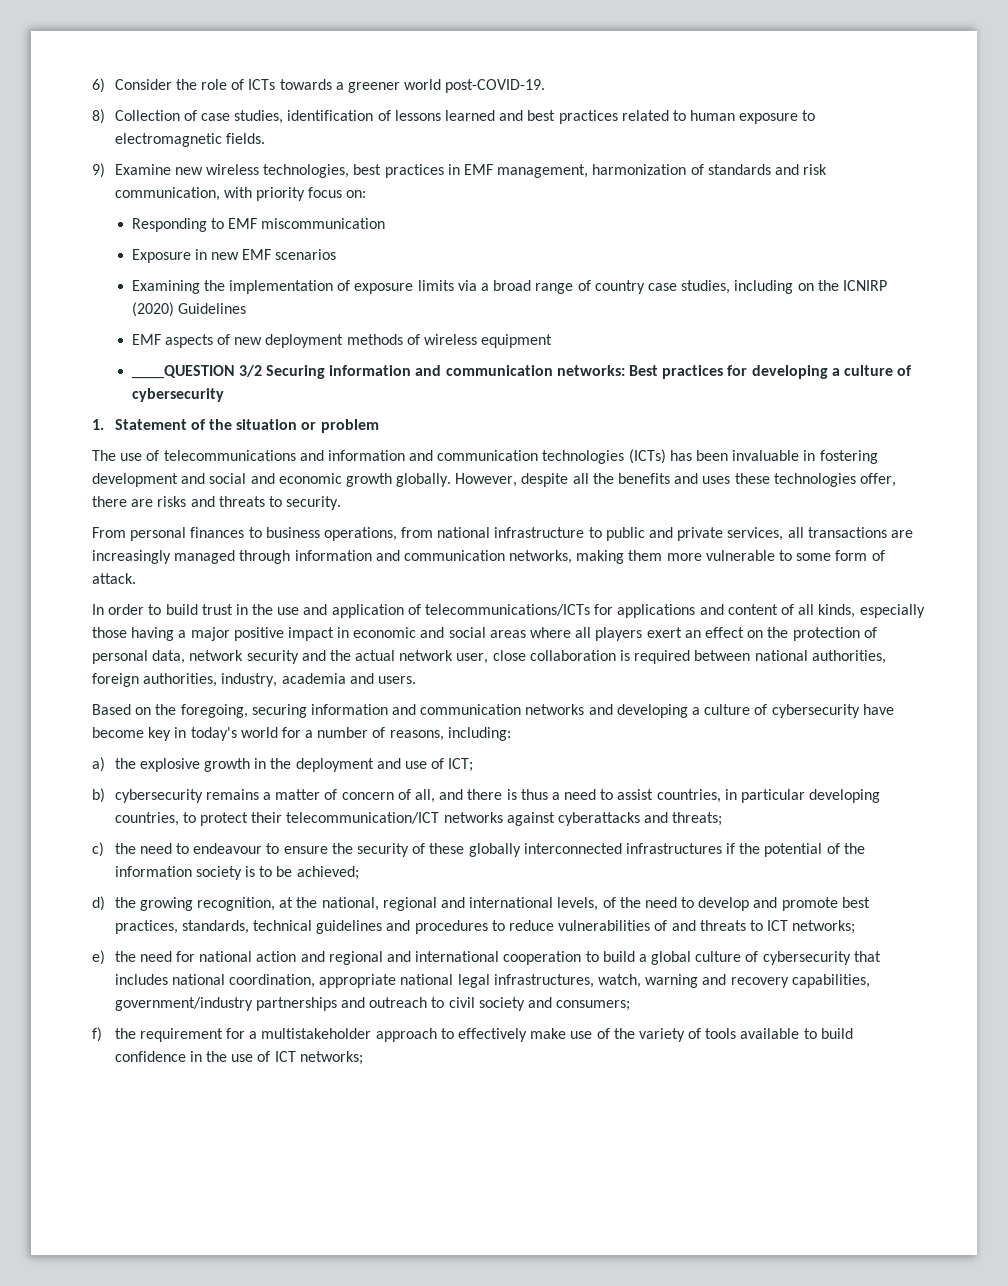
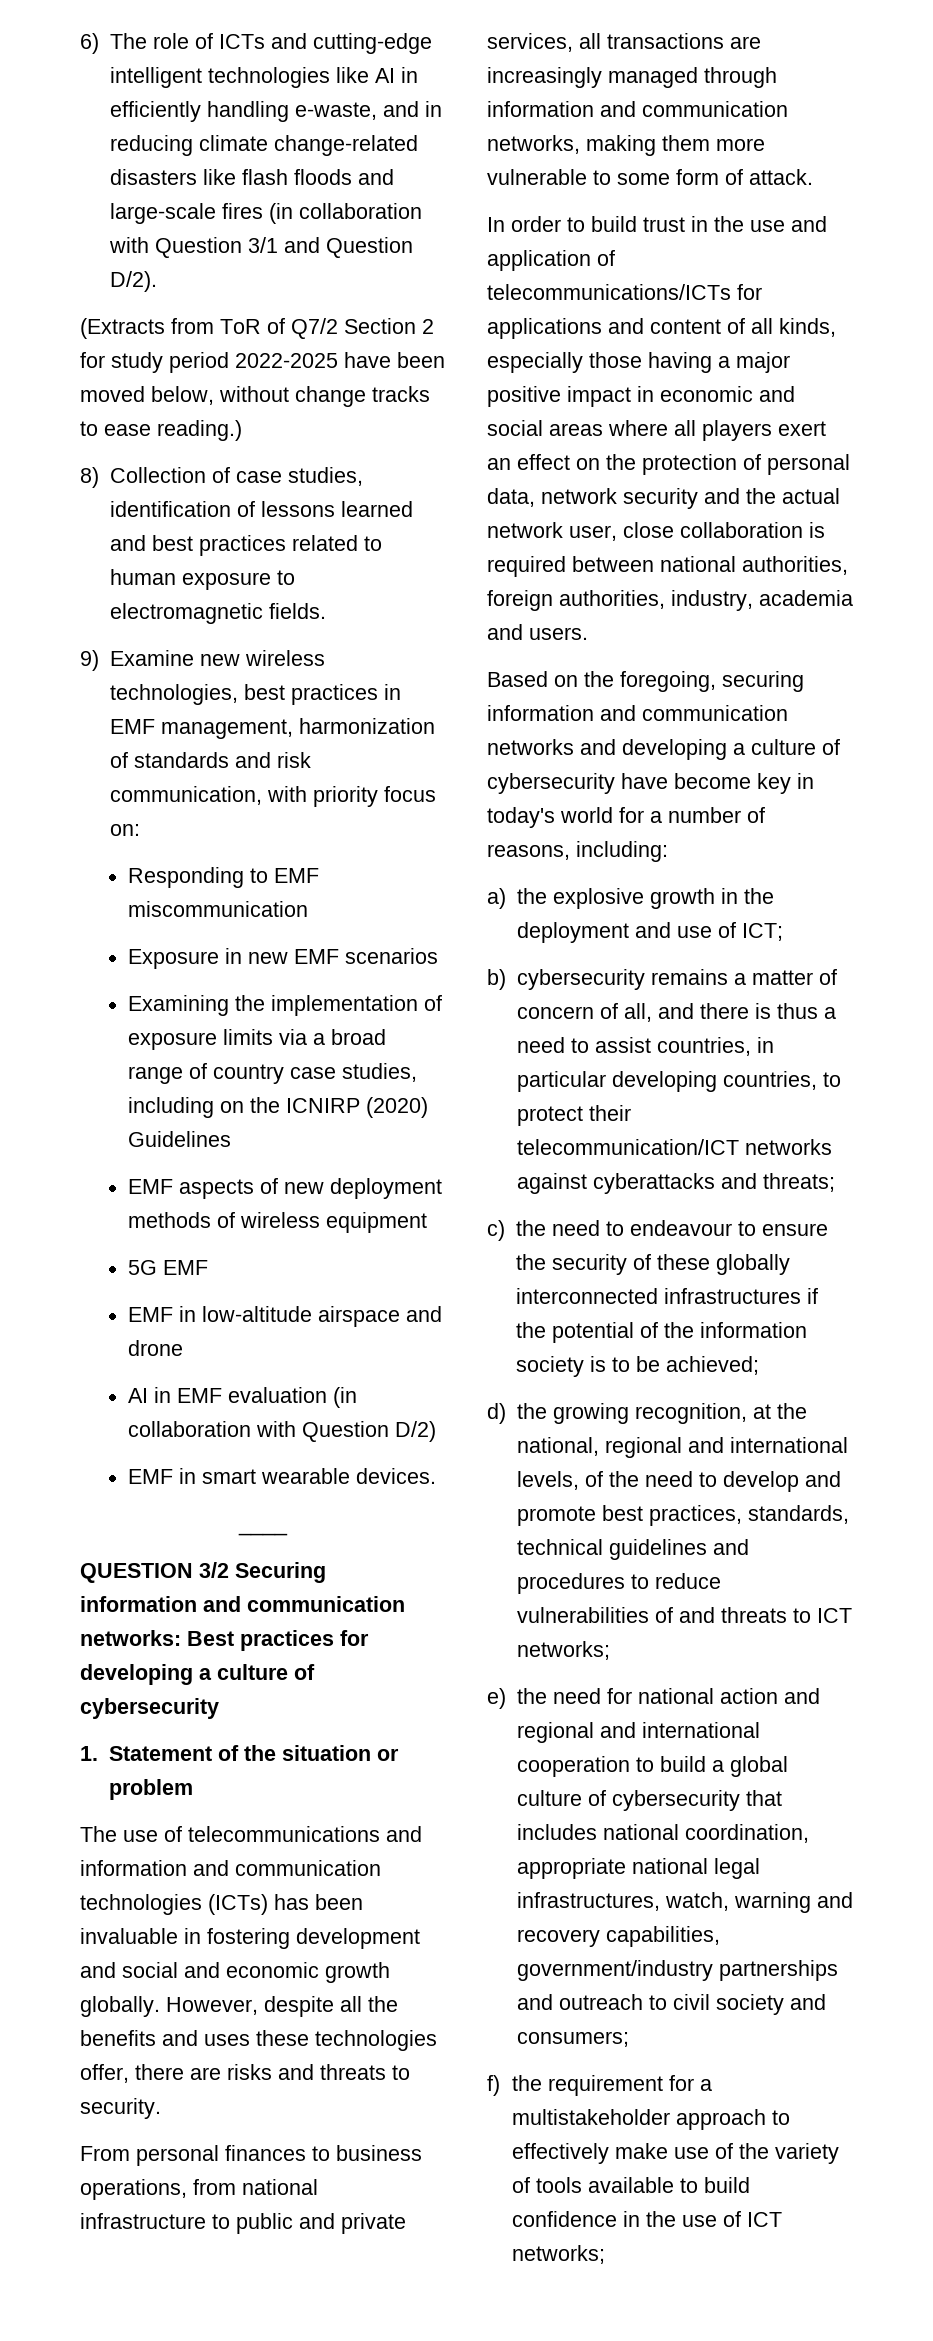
- 6) Consider the role of ICTs towards a greener world post-COVID-19.
+ 6) The role of ICTs and cutting-edge intelligent technologies like AI in efficiently handling e-waste, and in reducing climate change-related disasters like flash floods and large-scale fires (in collaboration with Question 3/1 and Question D/2).
+ (Extracts from ToR of Q7/2 Section 2 for study period 2022-2025 have been moved below, without change tracks to ease reading.)
- ____QUESTION 3/2 Securing information and communication networks: Best practices for developing a culture of cybersecurity
+ 5G EMF
+ EMF in low-altitude airspace and drone
+ AI in EMF evaluation (in collaboration with Question D/2)
+ EMF in smart wearable devices.
+ ____
+ QUESTION 3/2 Securing information and communication networks: Best practices for developing a culture of cybersecurity

